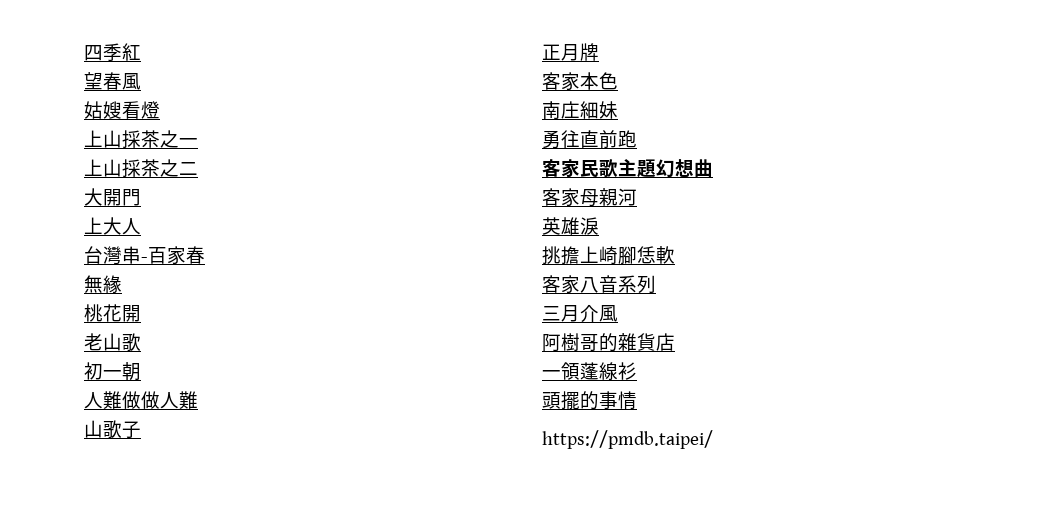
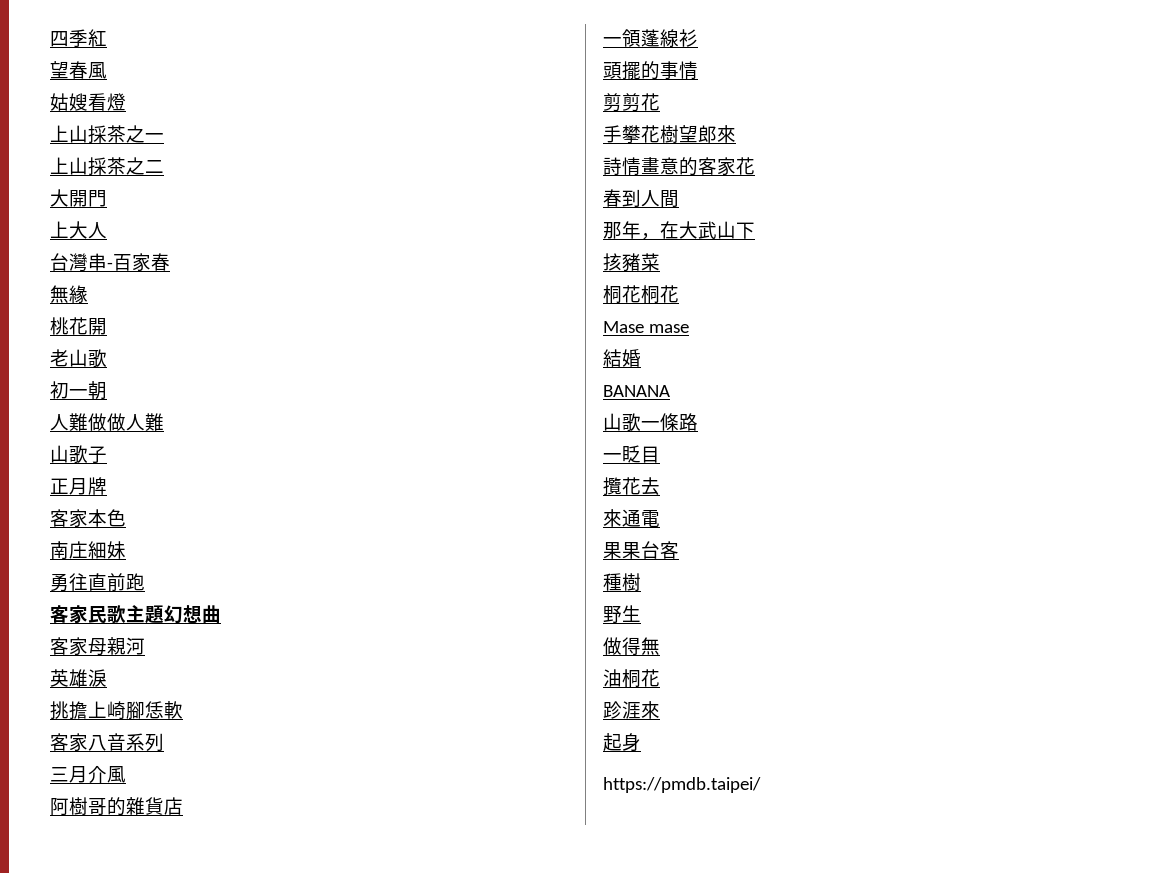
+ 剪剪花
+ 手攀花樹望郎來
+ 詩情畫意的客家花
+ 春到人間
+ 那年，在大武山下
+ 㧡豬菜
+ 桐花桐花
+ Mase mase
+ 結婚
+ BANANA
+ 山歌一條路
+ 一眨目
+ 攬花去
+ 來通電
+ 果果台客
+ 種樹
+ 野生
+ 做得無
+ 油桐花
+ 跈涯來
+ 起身

